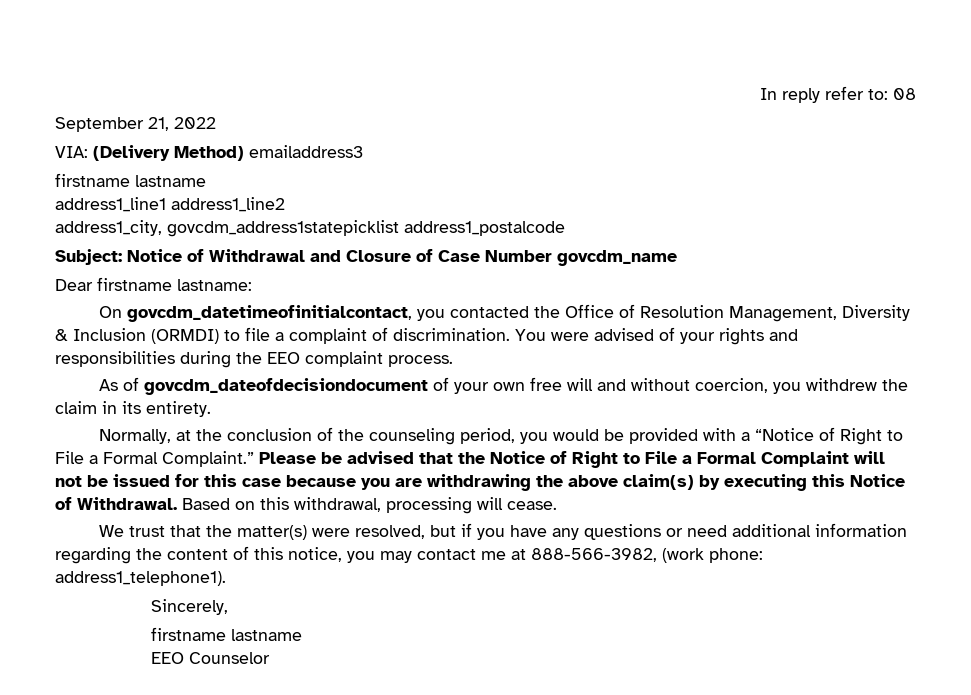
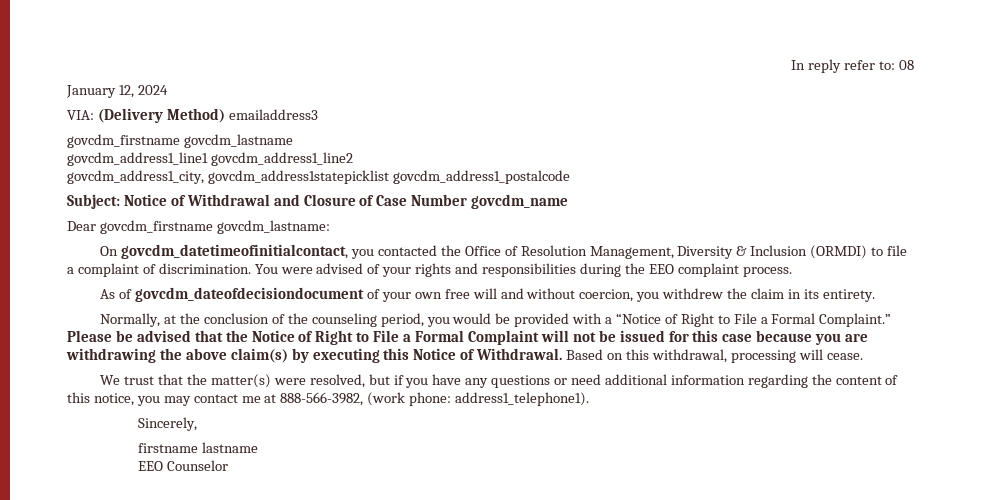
- September 21, 2022
+ January 12, 2024
  VIA: (Delivery Method) emailaddress3
- firstname lastname
- address1_line1 address1_line2
- address1_city, govcdm_address1statepicklist address1_postalcode
+ govcdm_firstname govcdm_lastname
+ govcdm_address1_line1 govcdm_address1_line2
+ govcdm_address1_city, govcdm_address1statepicklist govcdm_address1_postalcode
- Dear firstname lastname:
+ Dear govcdm_firstname govcdm_lastname:

